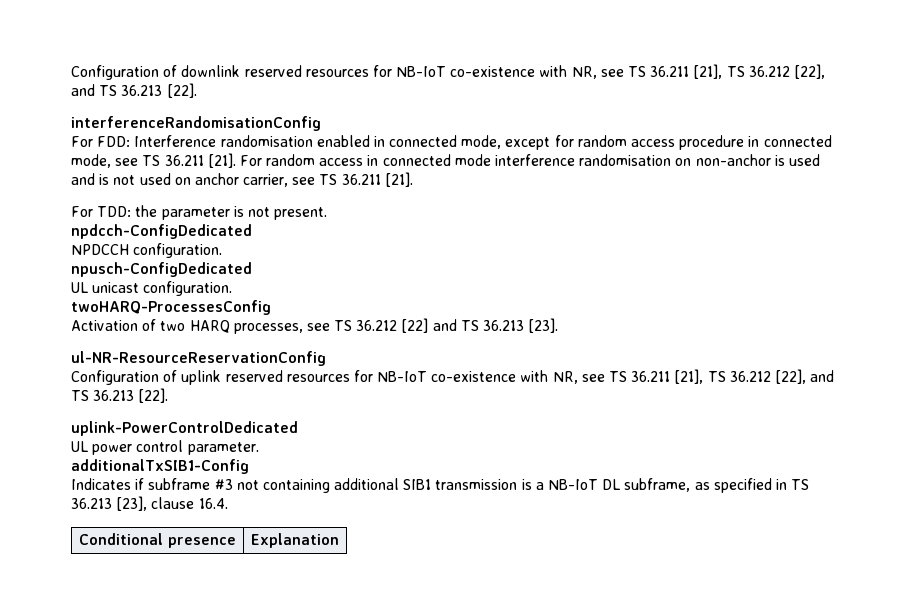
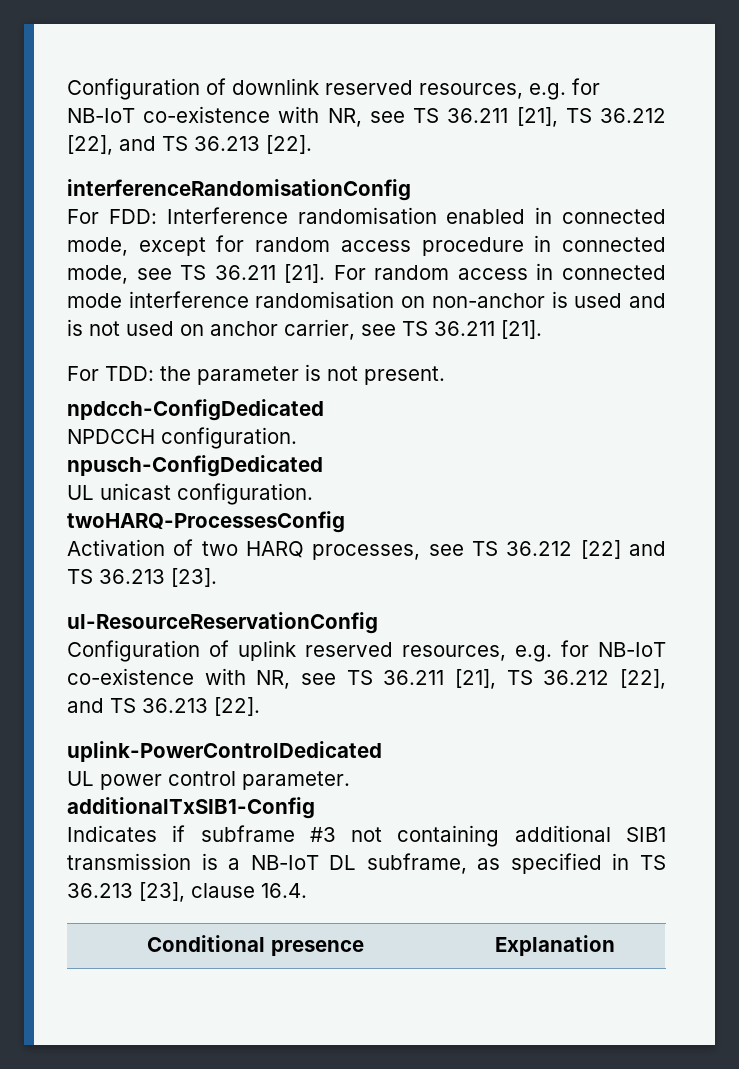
- Configuration of downlink reserved resources for NB-IoT co-existence with NR, see TS 36.211 [21], TS 36.212 [22], and TS 36.213 [22].
+ Configuration of downlink reserved resources, e.g. for NB-IoT co-existence with NR, see TS 36.211 [21], TS 36.212 [22], and TS 36.213 [22].
- ul-NR-ResourceReservationConfig
+ ul-ResourceReservationConfig
- Configuration of uplink reserved resources for NB-IoT co-existence with NR, see TS 36.211 [21], TS 36.212 [22], and TS 36.213 [22].
+ Configuration of uplink reserved resources, e.g. for NB-IoT co-existence with NR, see TS 36.211 [21], TS 36.212 [22], and TS 36.213 [22].

